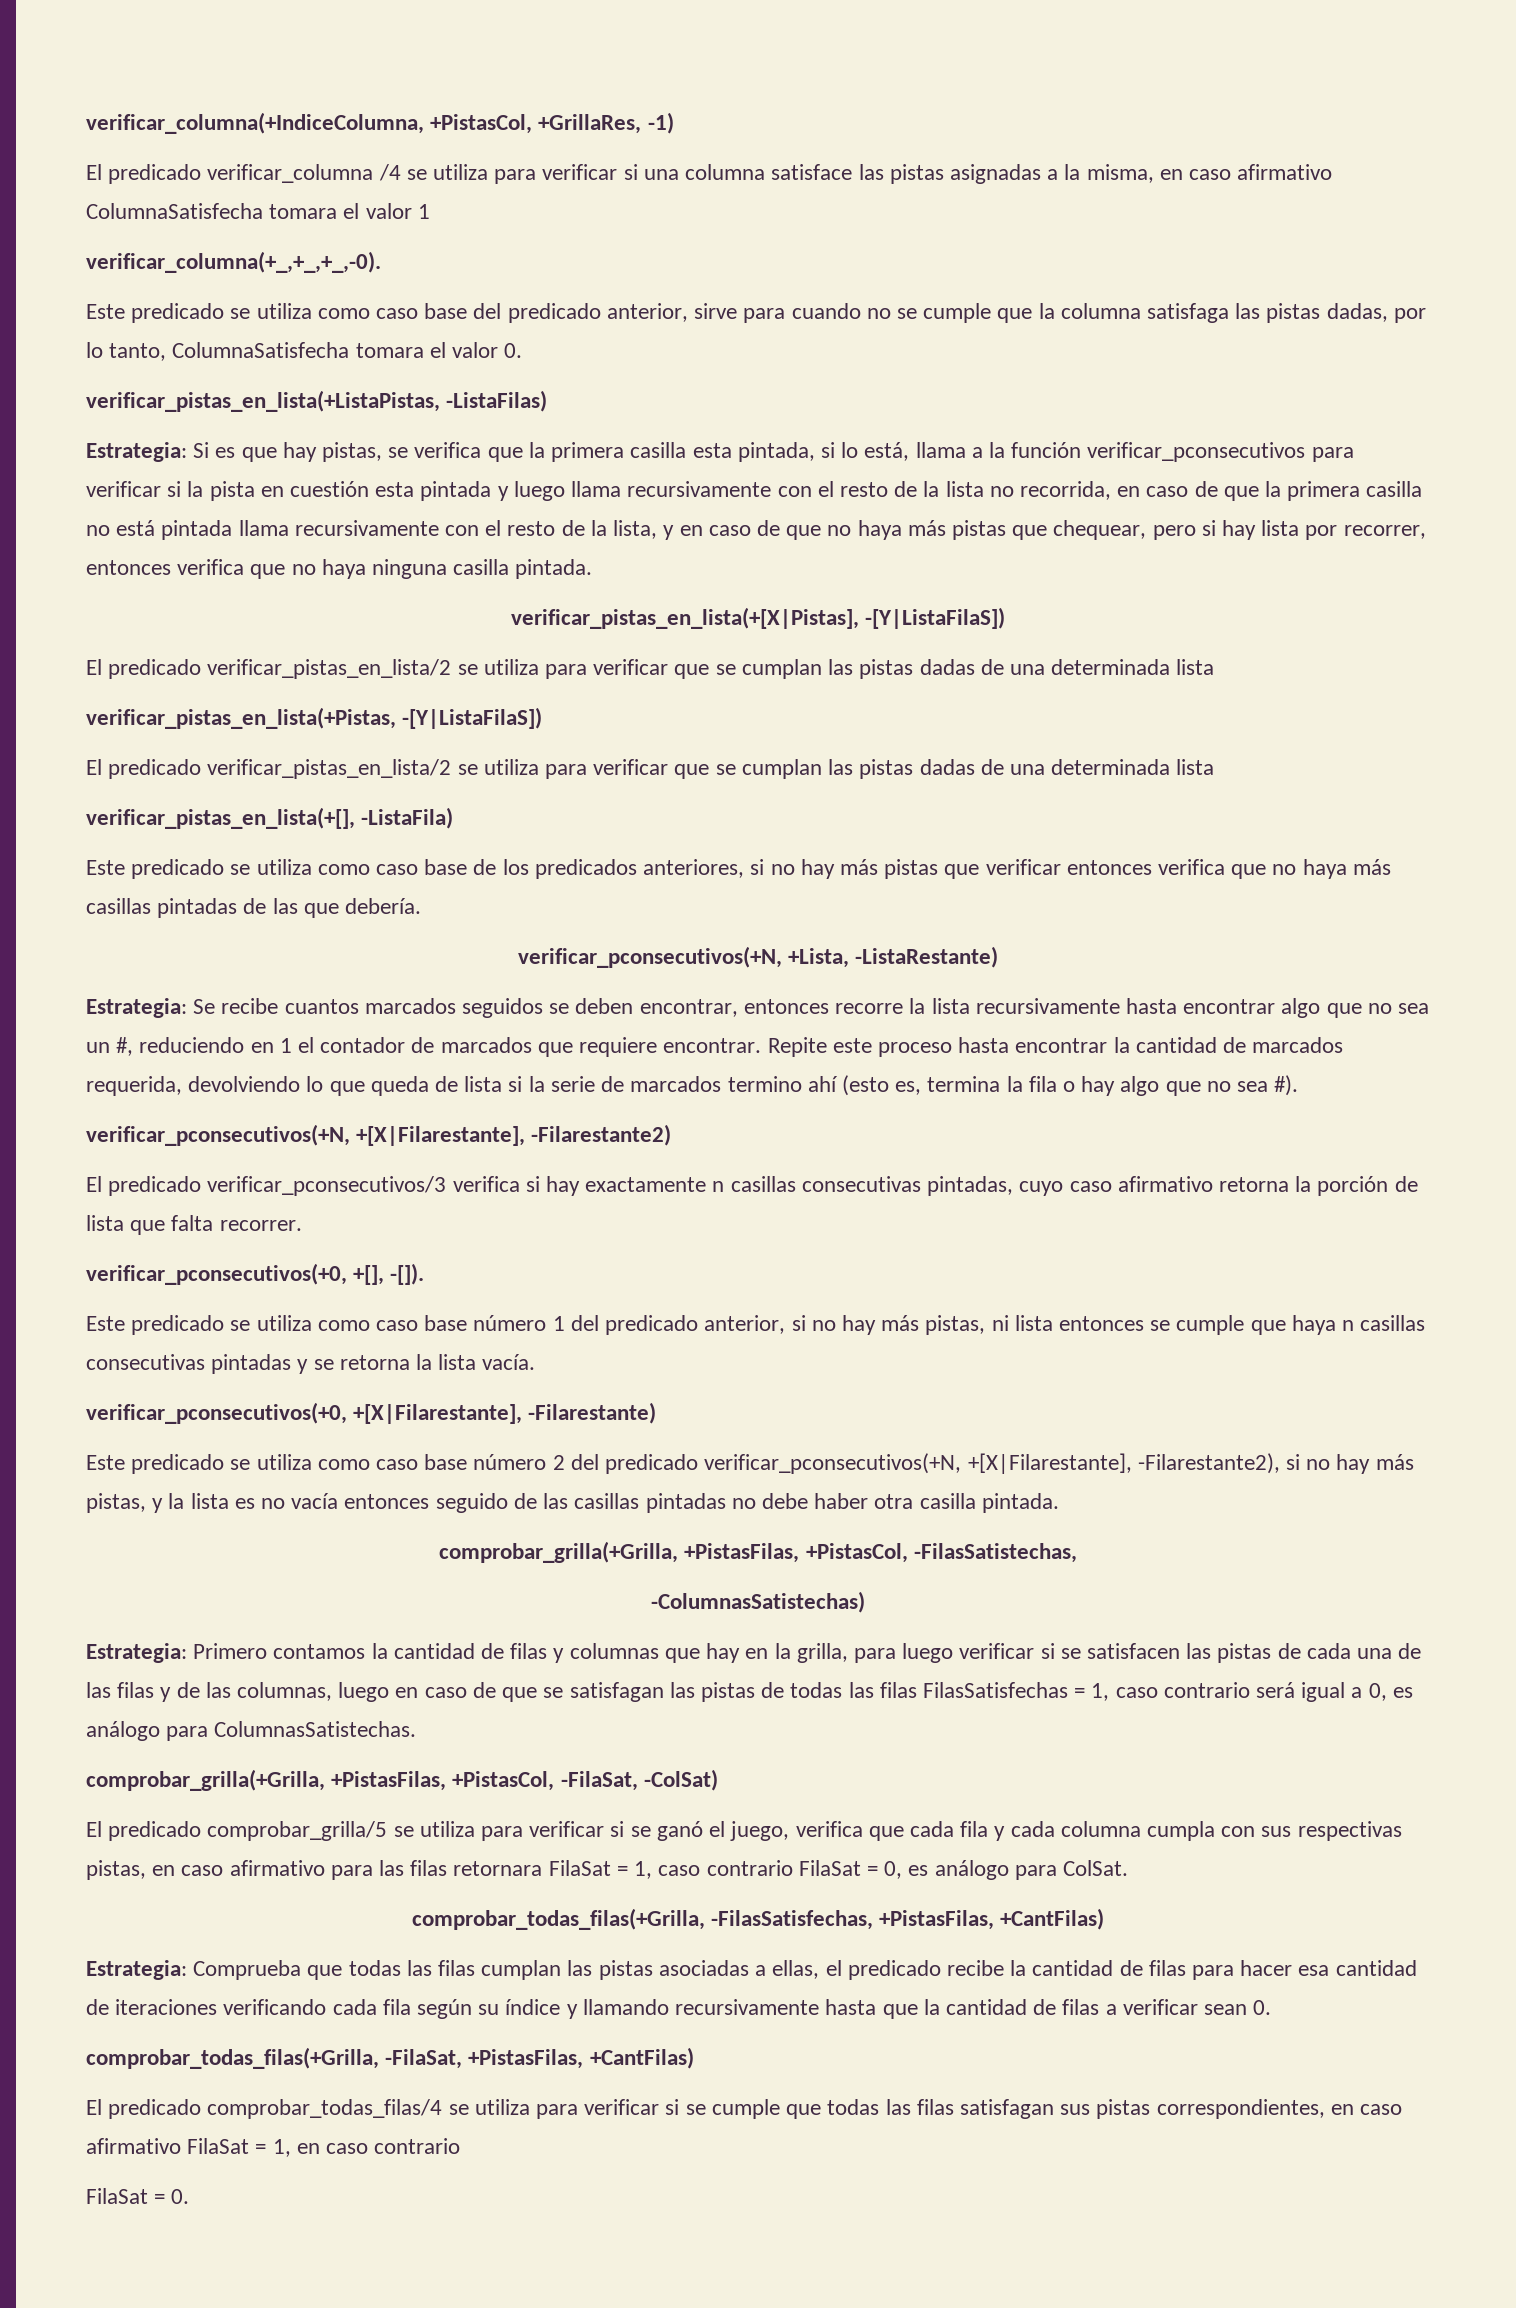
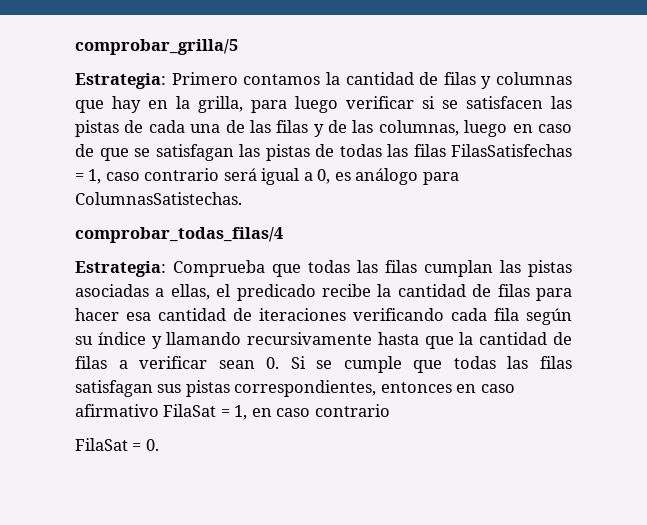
- verificar_columna(+IndiceColumna, +PistasCol, +GrillaRes, -1)
- El predicado verificar_columna /4 se utiliza para verificar si una columna satisface las pistas asignadas a la misma, en caso afirmativo ColumnaSatisfecha tomara el valor 1
- verificar_columna(+_,+_,+_,-0).
- Este predicado se utiliza como caso base del predicado anterior, sirve para cuando no se cumple que la columna satisfaga las pistas dadas, por lo tanto, ColumnaSatisfecha tomara el valor 0.
- verificar_pistas_en_lista(+ListaPistas, -ListaFilas)
- Estrategia: Si es que hay pistas, se verifica que la primera casilla esta pintada, si lo está, llama a la función verificar_pconsecutivos para verificar si la pista en cuestión esta pintada y luego llama recursivamente con el resto de la lista no recorrida, en caso de que la primera casilla no está pintada llama recursivamente con el resto de la lista, y en caso de que no haya más pistas que chequear, pero si hay lista por recorrer, entonces verifica que no haya ninguna casilla pintada.
- verificar_pistas_en_lista(+[X|Pistas], -[Y|ListaFilaS])
- El predicado verificar_pistas_en_lista/2 se utiliza para verificar que se cumplan las pistas dadas de una determinada lista
- verificar_pistas_en_lista(+Pistas, -[Y|ListaFilaS])
- El predicado verificar_pistas_en_lista/2 se utiliza para verificar que se cumplan las pistas dadas de una determinada lista
- verificar_pistas_en_lista(+[], -ListaFila)
- Este predicado se utiliza como caso base de los predicados anteriores, si no hay más pistas que verificar entonces verifica que no haya más casillas pintadas de las que debería.
- verificar_pconsecutivos(+N, +Lista, -ListaRestante)
- Estrategia: Se recibe cuantos marcados seguidos se deben encontrar, entonces recorre la lista recursivamente hasta encontrar algo que no sea un #, reduciendo en 1 el contador de marcados que requiere encontrar. Repite este proceso hasta encontrar la cantidad de marcados requerida, devolviendo lo que queda de lista si la serie de marcados termino ahí (esto es, termina la fila o hay algo que no sea #).
- verificar_pconsecutivos(+N, +[X|Filarestante], -Filarestante2)
- El predicado verificar_pconsecutivos/3 verifica si hay exactamente n casillas consecutivas pintadas, cuyo caso afirmativo retorna la porción de lista que falta recorrer.
- verificar_pconsecutivos(+0, +[], -[]).
- Este predicado se utiliza como caso base número 1 del predicado anterior, si no hay más pistas, ni lista entonces se cumple que haya n casillas consecutivas pintadas y se retorna la lista vacía.
- verificar_pconsecutivos(+0, +[X|Filarestante], -Filarestante)
- Este predicado se utiliza como caso base número 2 del predicado verificar_pconsecutivos(+N, +[X|Filarestante], -Filarestante2), si no hay más pistas, y la lista es no vacía entonces seguido de las casillas pintadas no debe haber otra casilla pintada.
- comprobar_grilla(+Grilla, +PistasFilas, +PistasCol, -FilasSatistechas,
- -ColumnasSatistechas)
+ comprobar_grilla/5
- comprobar_grilla(+Grilla, +PistasFilas, +PistasCol, -FilaSat, -ColSat)
- El predicado comprobar_grilla/5 se utiliza para verificar si se ganó el juego, verifica que cada fila y cada columna cumpla con sus respectivas pistas, en caso afirmativo para las filas retornara FilaSat = 1, caso contrario FilaSat = 0, es análogo para ColSat.
- comprobar_todas_filas(+Grilla, -FilasSatisfechas, +PistasFilas, +CantFilas)
+ comprobar_todas_filas/4
- Comprueba que todas las filas cumplan las pistas asociadas a ellas, el predicado recibe la cantidad de filas para hacer esa cantidad de iteraciones verificando cada fila según su índice y llamando recursivamente hasta que la cantidad de filas a verificar sean 0.
- comprobar_todas_filas(+Grilla, -FilaSat, +PistasFilas, +CantFilas)
- El predicado comprobar_todas_filas/4 se utiliza para verificar si se cumple que todas las filas satisfagan sus pistas correspondientes, en caso afirmativo FilaSat = 1, en caso contrario
+ Comprueba que todas las filas cumplan las pistas asociadas a ellas, el predicado recibe la cantidad de filas para hacer esa cantidad de iteraciones verificando cada fila según su índice y llamando recursivamente hasta que la cantidad de filas a verificar sean 0. Si se cumple que todas las filas satisfagan sus pistas correspondientes, entonces en caso afirmativo FilaSat = 1, en caso contrario

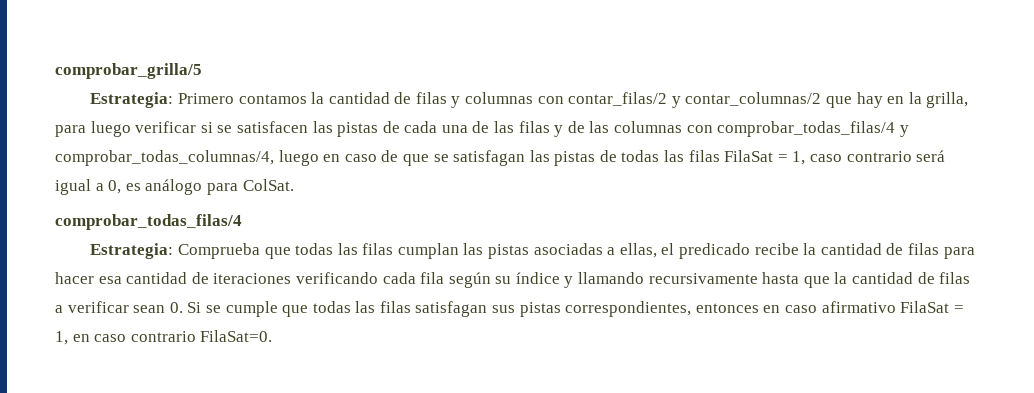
- Estrategia: Primero contamos la cantidad de filas y columnas que hay en la grilla, para luego verificar si se satisfacen las pistas de cada una de las filas y de las columnas, luego en caso de que se satisfagan las pistas de todas las filas FilasSatisfechas = 1, caso contrario será igual a 0, es análogo para ColumnasSatistechas.
+ Estrategia: Primero contamos la cantidad de filas y columnas con contar_filas/2 y contar_columnas/2 que hay en la grilla, para luego verificar si se satisfacen las pistas de cada una de las filas y de las columnas con comprobar_todas_filas/4 y comprobar_todas_columnas/4, luego en caso de que se satisfagan las pistas de todas las filas FilaSat = 1, caso contrario será igual a 0, es análogo para ColSat.
- Comprueba que todas las filas cumplan las pistas asociadas a ellas, el predicado recibe la cantidad de filas para hacer esa cantidad de iteraciones verificando cada fila según su índice y llamando recursivamente hasta que la cantidad de filas a verificar sean 0. Si se cumple que todas las filas satisfagan sus pistas correspondientes, entonces en caso afirmativo FilaSat = 1, en caso contrario
- FilaSat = 0.
+ Comprueba que todas las filas cumplan las pistas asociadas a ellas, el predicado recibe la cantidad de filas para hacer esa cantidad de iteraciones verificando cada fila según su índice y llamando recursivamente hasta que la cantidad de filas a verificar sean 0. Si se cumple que todas las filas satisfagan sus pistas correspondientes, entonces en caso afirmativo FilaSat = 1, en caso contrario FilaSat=0.

